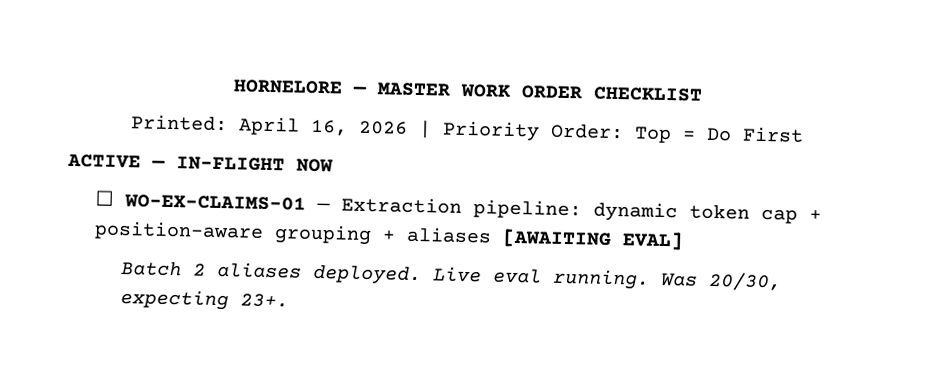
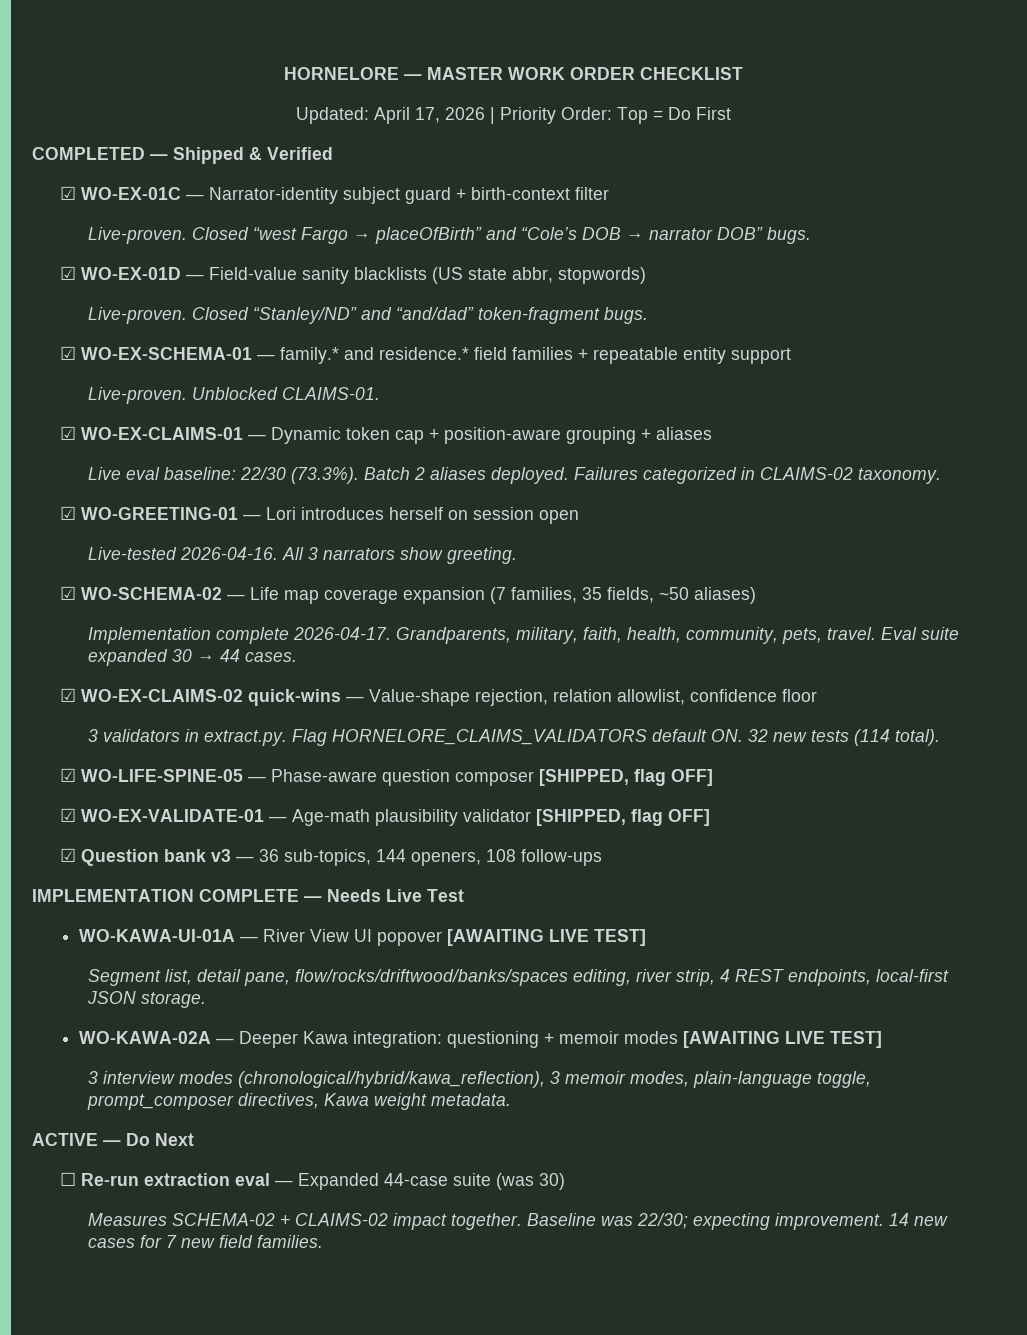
- Printed: April 16, 2026 | Priority Order: Top = Do First
+ Updated: April 17, 2026 | Priority Order: Top = Do First
- ACTIVE — IN-FLIGHT NOW
- ☐ WO-EX-CLAIMS-01 — Extraction pipeline: dynamic token cap + position-aware grouping + aliases [AWAITING EVAL]
- Batch 2 aliases deployed. Live eval running. Was 20/30, expecting 23+.
+ COMPLETED — Shipped & Verified
+ ☑ WO-EX-01C — Narrator-identity subject guard + birth-context filter
+ Live-proven. Closed “west Fargo → placeOfBirth” and “Cole’s DOB → narrator DOB” bugs.
+ ☑ WO-EX-01D — Field-value sanity blacklists (US state abbr, stopwords)
+ Live-proven. Closed “Stanley/ND” and “and/dad” token-fragment bugs.
+ ☑ WO-EX-SCHEMA-01 — family.* and residence.* field families + repeatable entity support
+ Live-proven. Unblocked CLAIMS-01.
+ ☑ WO-EX-CLAIMS-01 — Dynamic token cap + position-aware grouping + aliases
+ Live eval baseline: 22/30 (73.3%). Batch 2 aliases deployed. Failures categorized in CLAIMS-02 taxonomy.
+ ☑ WO-GREETING-01 — Lori introduces herself on session open
+ Live-tested 2026-04-16. All 3 narrators show greeting.
+ ☑ WO-SCHEMA-02 — Life map coverage expansion (7 families, 35 fields, ~50 aliases)
+ Implementation complete 2026-04-17. Grandparents, military, faith, health, community, pets, travel. Eval suite expanded 30 → 44 cases.
+ ☑ WO-EX-CLAIMS-02 quick-wins — Value-shape rejection, relation allowlist, confidence floor
+ 3 validators in extract.py. Flag HORNELORE_CLAIMS_VALIDATORS default ON. 32 new tests (114 total).
+ ☑ WO-LIFE-SPINE-05 — Phase-aware question composer [SHIPPED, flag OFF]
+ ☑ WO-EX-VALIDATE-01 — Age-math plausibility validator [SHIPPED, flag OFF]
+ ☑ Question bank v3 — 36 sub-topics, 144 openers, 108 follow-ups
+ IMPLEMENTATION COMPLETE — Needs Live Test
+ WO-KAWA-UI-01A — River View UI popover [AWAITING LIVE TEST]
+ Segment list, detail pane, flow/rocks/driftwood/banks/spaces editing, river strip, 4 REST endpoints, local-first JSON storage.
+ WO-KAWA-02A — Deeper Kawa integration: questioning + memoir modes [AWAITING LIVE TEST]
+ 3 interview modes (chronological/hybrid/kawa_reflection), 3 memoir modes, plain-language toggle, prompt_composer directives, Kawa weight metadata.
+ ACTIVE — Do Next
+ ☐ Re-run extraction eval — Expanded 44-case suite (was 30)
+ Measures SCHEMA-02 + CLAIMS-02 impact together. Baseline was 22/30; expecting improvement. 14 new cases for 7 new field families.

